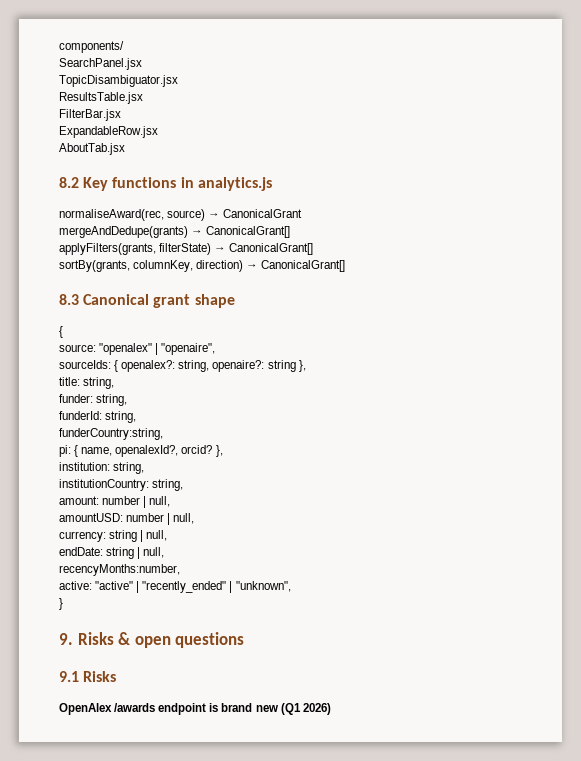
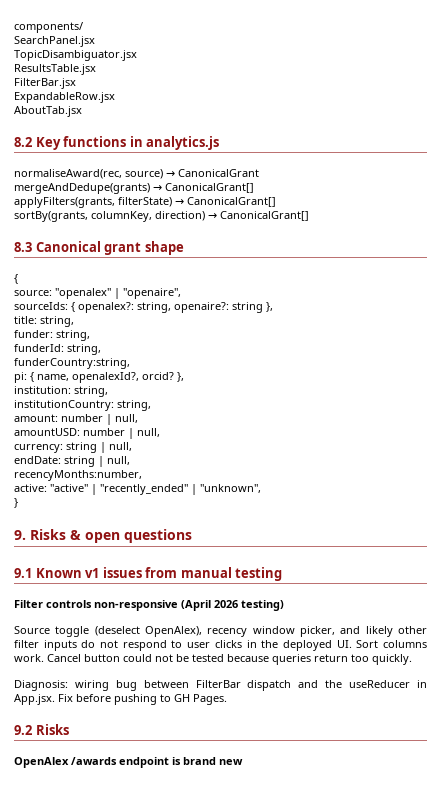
- 9.1 Risks
+ 9.1 Known v1 issues from manual testing
+ Filter controls non-responsive (April 2026 testing)
+ Source toggle (deselect OpenAlex), recency window picker, and likely other filter inputs do not respond to user clicks in the deployed UI. Sort columns work. Cancel button could not be tested because queries return too quickly.
+ Diagnosis: wiring bug between FilterBar dispatch and the useReducer in App.jsx. Fix before pushing to GH Pages.
+ 9.2 Risks
- OpenAlex /awards endpoint is brand new (Q1 2026)
+ OpenAlex /awards endpoint is brand new

